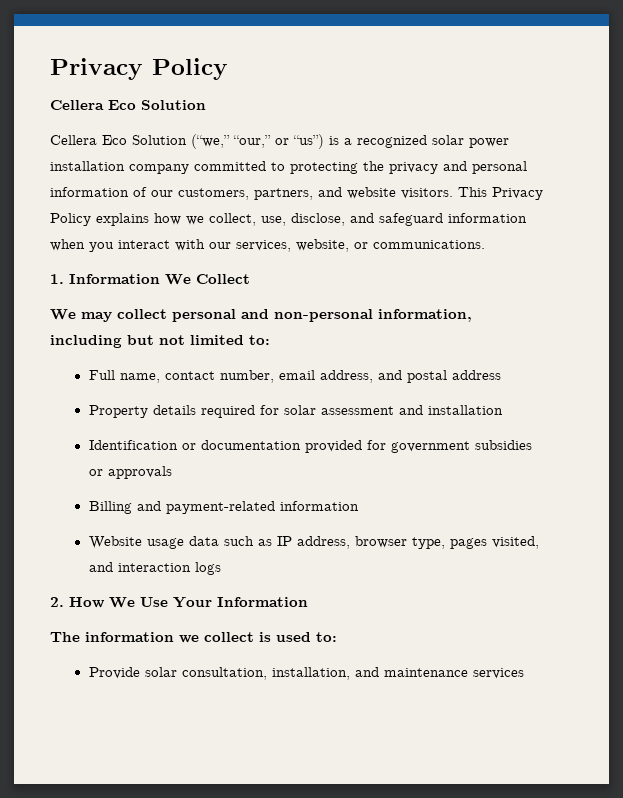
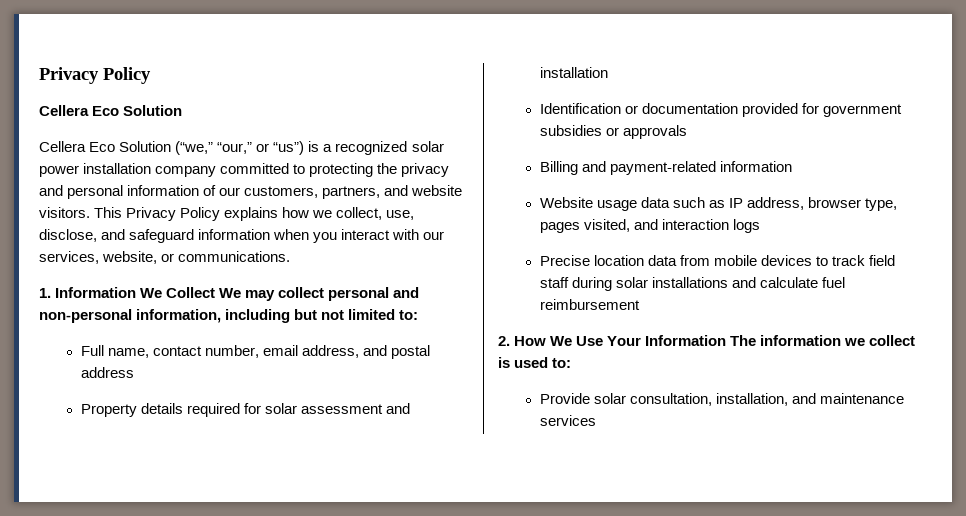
- 1. Information We Collect
- We may collect personal and non-personal information, including but not limited to:
+ 1. Information We Collect We may collect personal and non-personal information, including but not limited to:
+ Precise location data from mobile devices to track field staff during solar installations and calculate fuel reimbursement
- 2. How We Use Your Information
- The information we collect is used to:
+ 2. How We Use Your Information The information we collect is used to:

